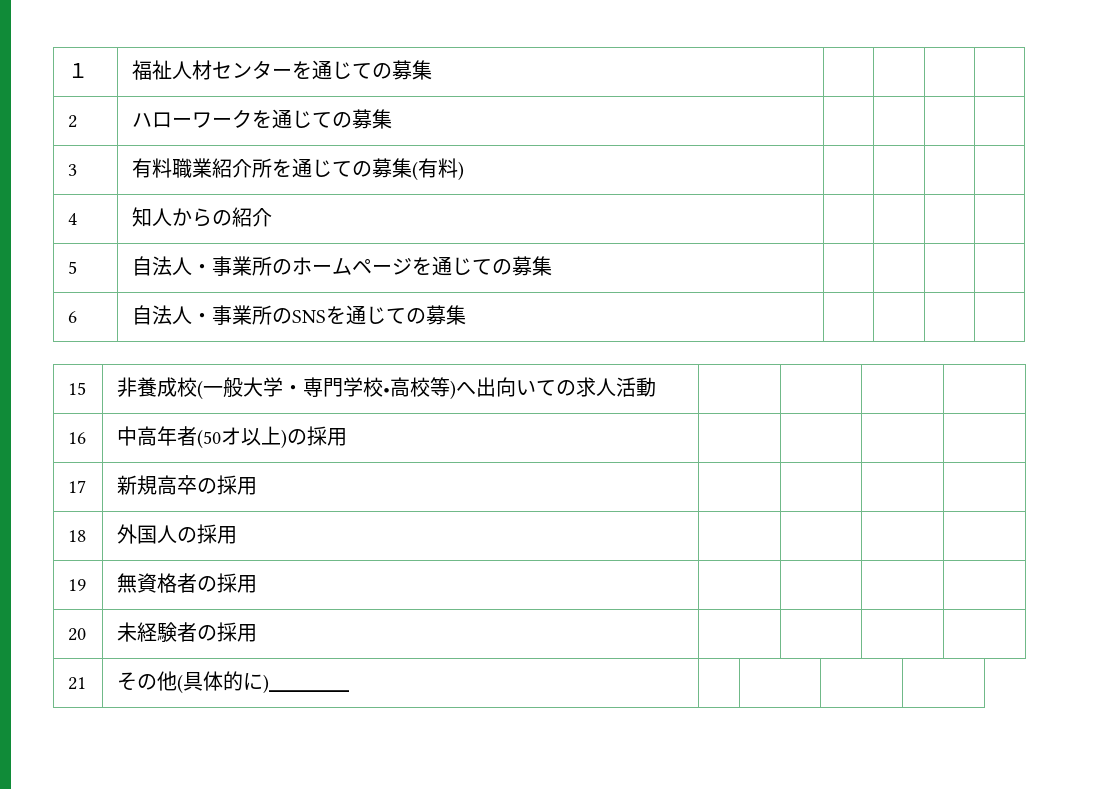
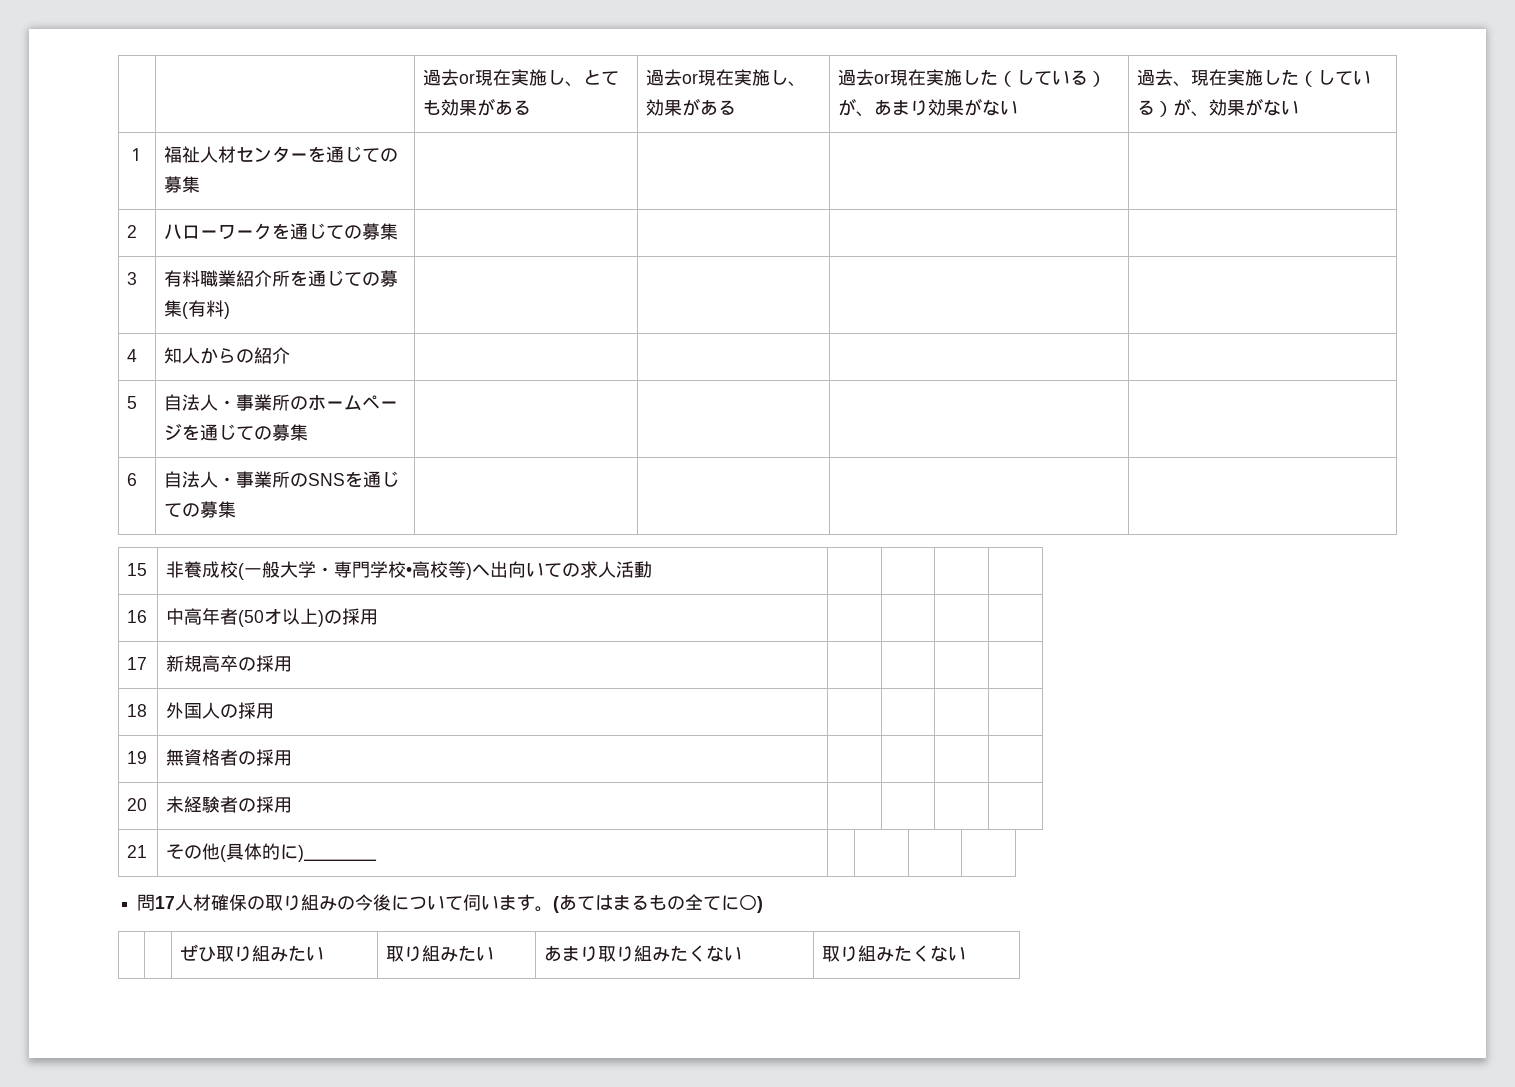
+ 過去or現在実施し、とても効果がある | 過去or現在実施し、効果がある | 過去or現在実施した（している）が、あまり効果がない | 過去、現在実施した（している）が、効果がない
+ 問17人材確保の取り組みの今後について伺います。(あてはまるもの全てに〇)
+ | | ぜひ取り組みたい | 取り組みたい | あまり取り組みたくない | 取り組みたくない

